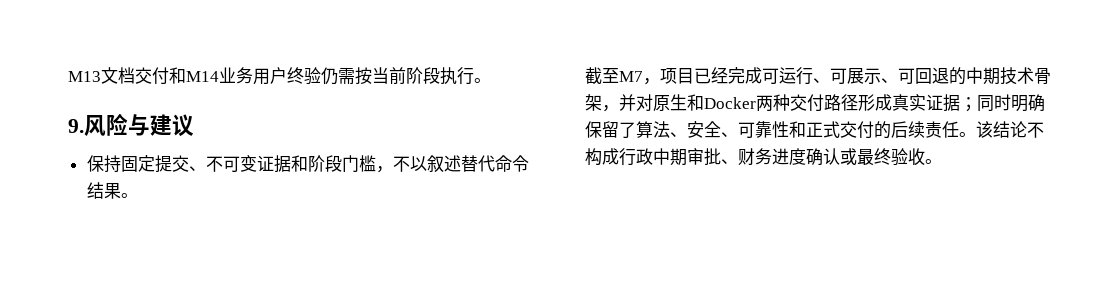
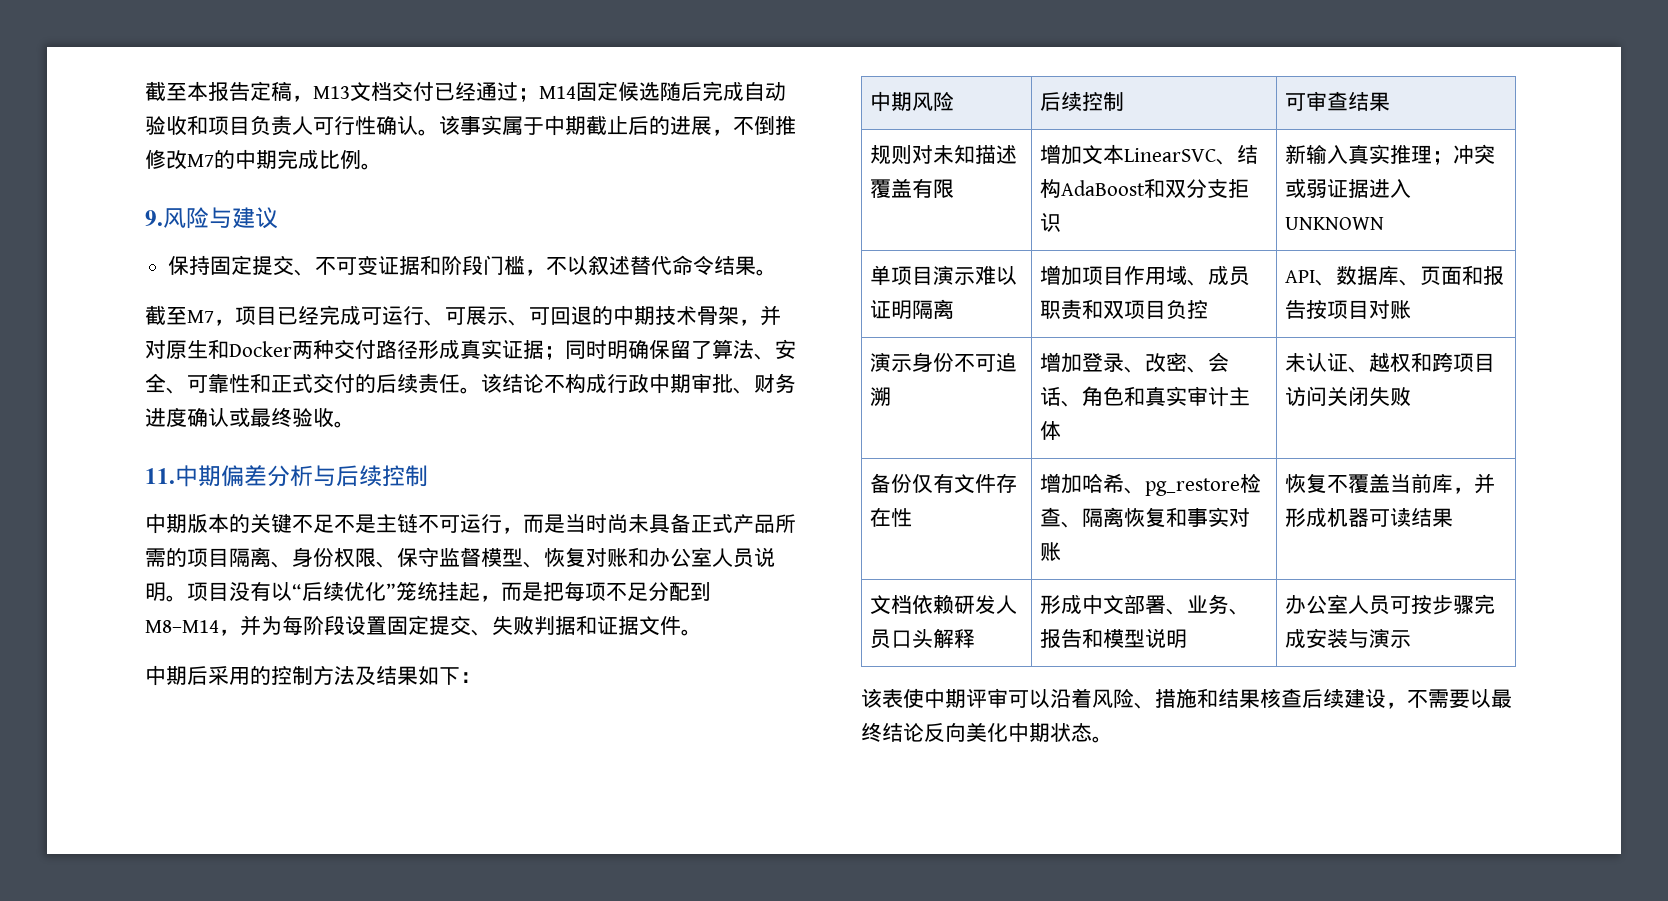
- M13文档交付和M14业务用户终验仍需按当前阶段执行。
+ 截至本报告定稿，M13文档交付已经通过；M14固定候选随后完成自动验收和项目负责人可行性确认。该事实属于中期截止后的进展，不倒推修改M7的中期完成比例。
+ 11.中期偏差分析与后续控制
+ 中期版本的关键不足不是主链不可运行，而是当时尚未具备正式产品所需的项目隔离、身份权限、保守监督模型、恢复对账和办公室人员说明。项目没有以“后续优化”笼统挂起，而是把每项不足分配到M8–M14，并为每阶段设置固定提交、失败判据和证据文件。
+ 中期后采用的控制方法及结果如下：
+ 中期风险 | 后续控制 | 可审查结果
+ 规则对未知描述覆盖有限 | 增加文本LinearSVC、结构AdaBoost和双分支拒识 | 新输入真实推理；冲突或弱证据进入UNKNOWN
+ 单项目演示难以证明隔离 | 增加项目作用域、成员职责和双项目负控 | API、数据库、页面和报告按项目对账
+ 演示身份不可追溯 | 增加登录、改密、会话、角色和真实审计主体 | 未认证、越权和跨项目访问关闭失败
+ 备份仅有文件存在性 | 增加哈希、pg_restore检查、隔离恢复和事实对账 | 恢复不覆盖当前库，并形成机器可读结果
+ 文档依赖研发人员口头解释 | 形成中文部署、业务、报告和模型说明 | 办公室人员可按步骤完成安装与演示
+ 该表使中期评审可以沿着风险、措施和结果核查后续建设，不需要以最终结论反向美化中期状态。

